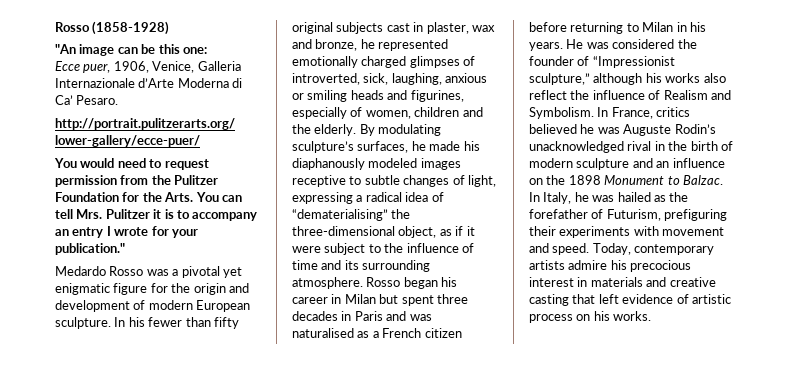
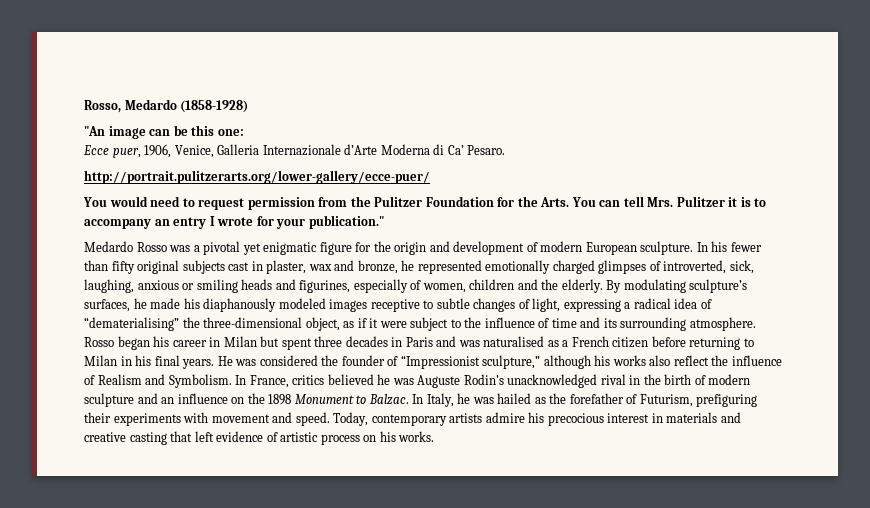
- Rosso (1858-1928)
+ Rosso, Medardo (1858-1928)
- Rosso began his career in Milan but spent three decades in Paris and was naturalised as a French citizen before returning to Milan in his years.
+ Rosso began his career in Milan but spent three decades in Paris and was naturalised as a French citizen before returning to Milan in his final years.

